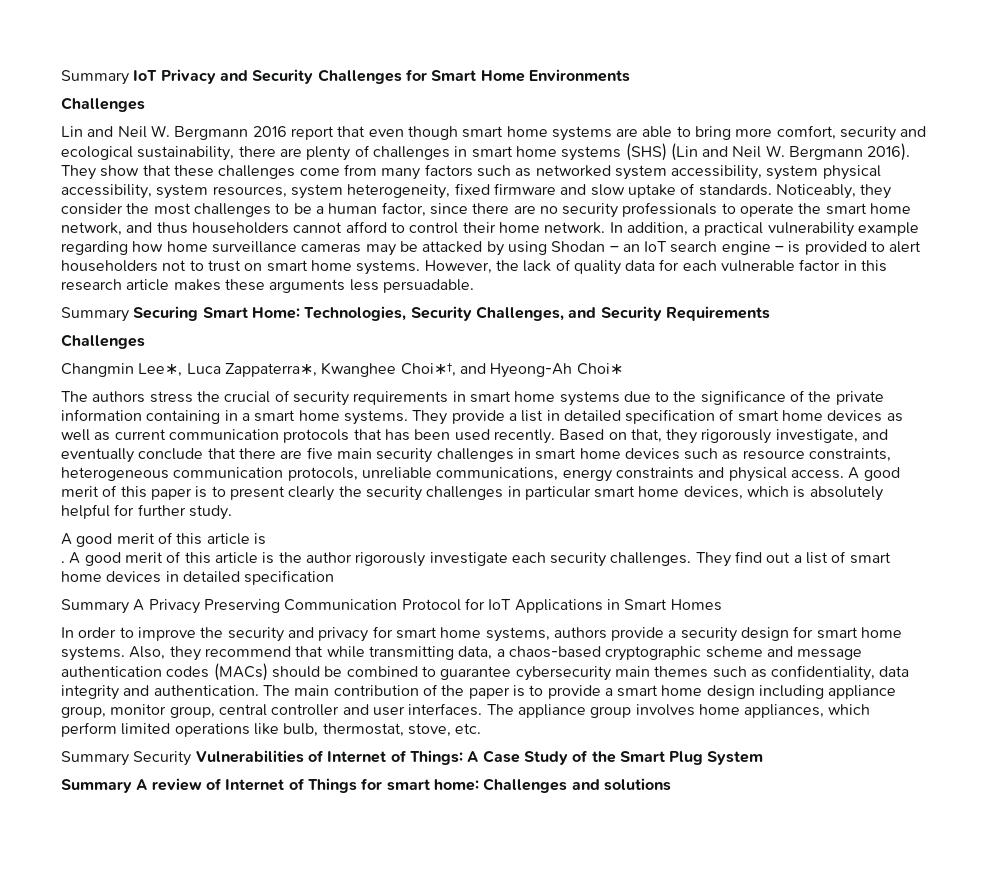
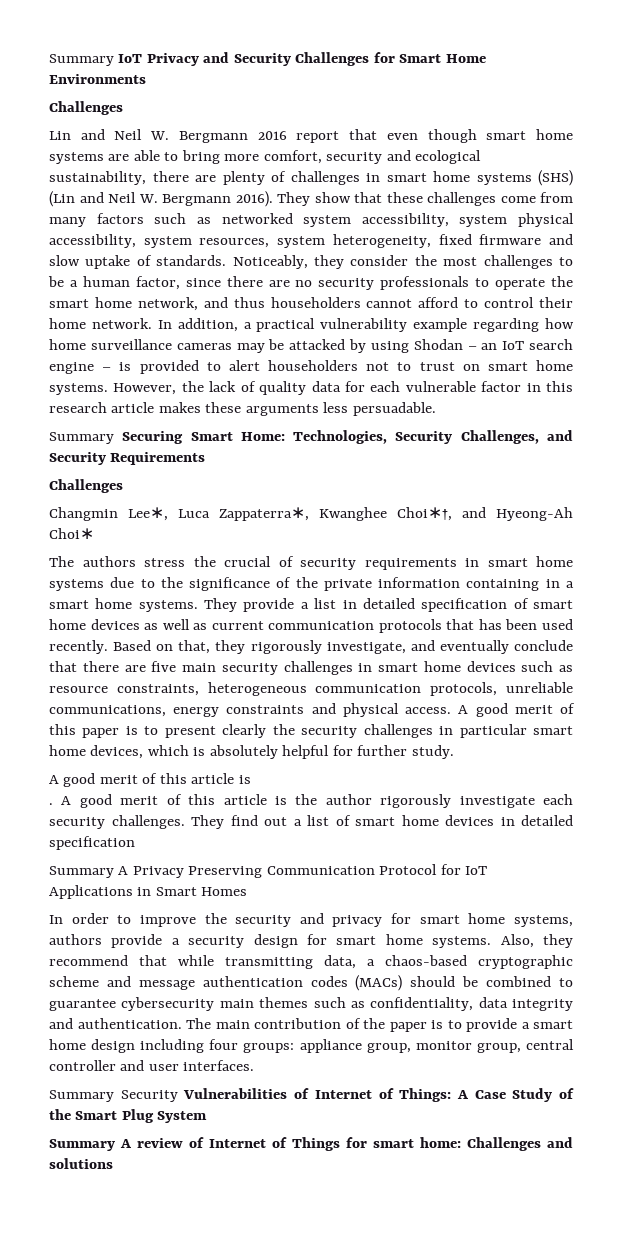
- The main contribution of the paper is to provide a smart home design including appliance group, monitor group, central controller and user interfaces. The appliance group involves home appliances, which perform limited operations like bulb, thermostat, stove, etc.
+ The main contribution of the paper is to provide a smart home design including four groups: appliance group, monitor group, central controller and user interfaces.

